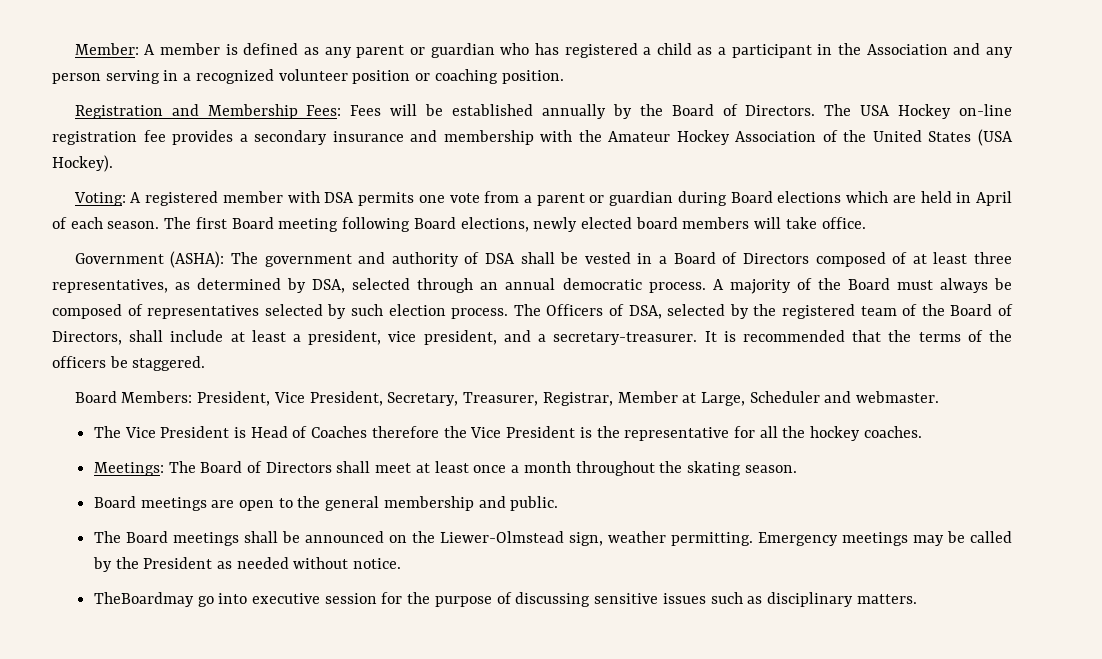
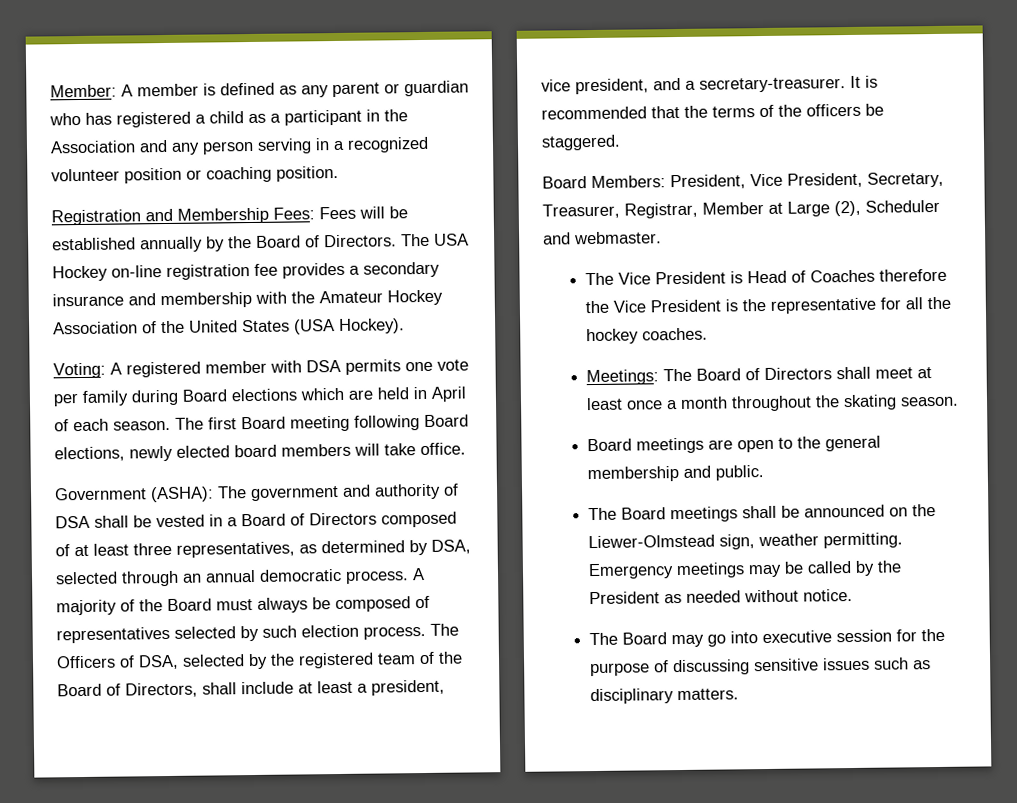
- Voting: A registered member with DSA permits one vote from a parent or guardian during Board elections which are held in April of each season.
+ Voting: A registered member with DSA permits one vote per family during Board elections which are held in April of each season.
- Board Members: President, Vice President, Secretary, Treasurer, Registrar, Member at Large, Scheduler and webmaster.
+ Board Members: President, Vice President, Secretary, Treasurer, Registrar, Member at Large (2), Scheduler and webmaster.
- TheBoardmay go into executive session for the purpose of discussing sensitive issues such as disciplinary matters.
+ The Board may go into executive session for the purpose of discussing sensitive issues such as disciplinary matters.

